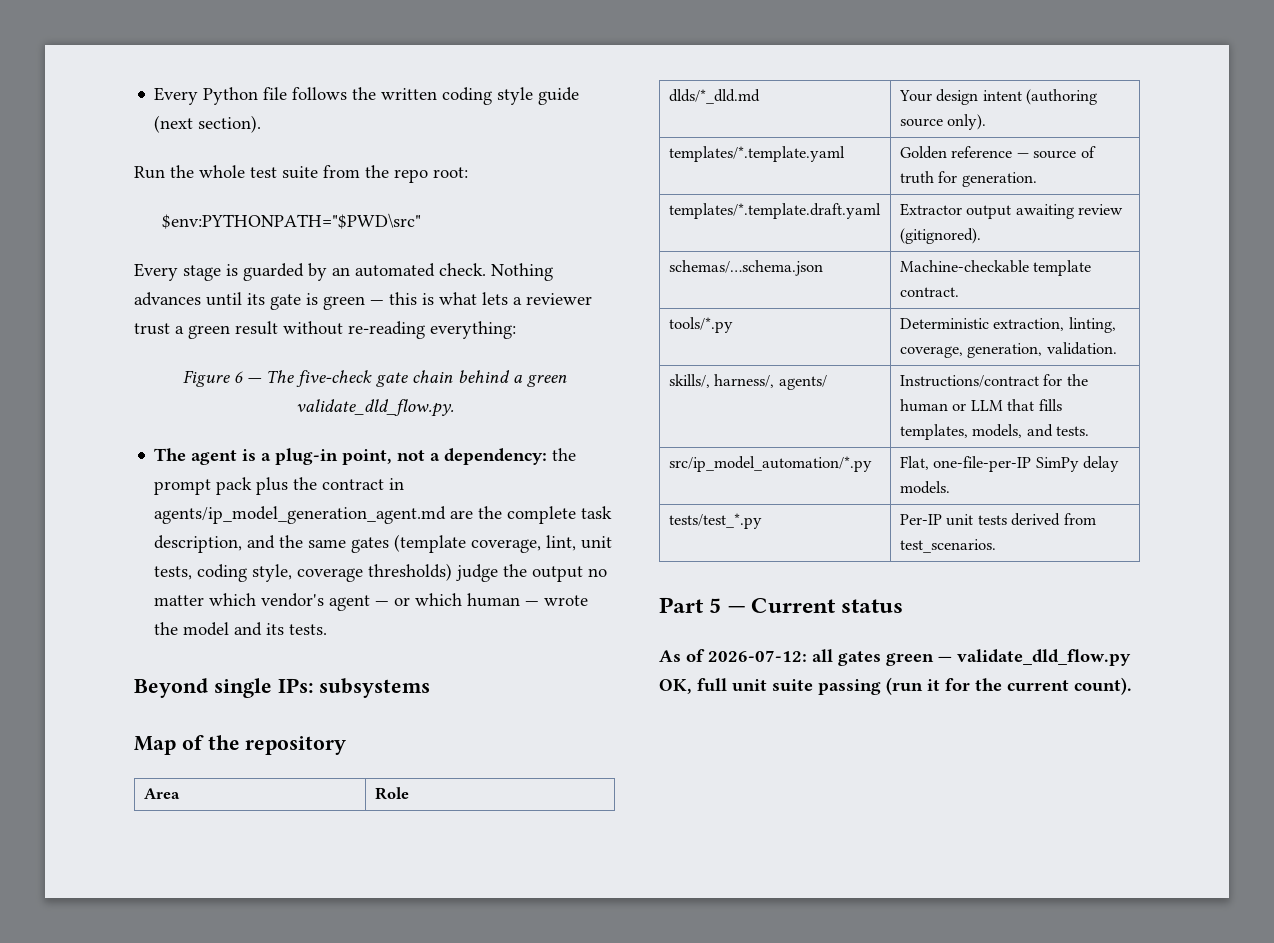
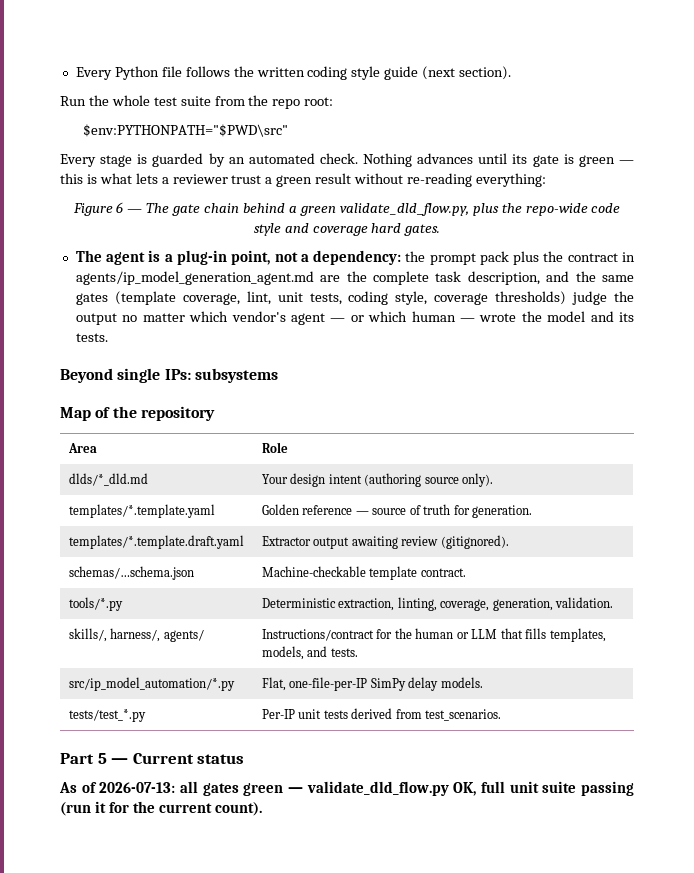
- Figure 6 — The five-check gate chain behind a green validate_dld_flow.py.
+ Figure 6 — The gate chain behind a green validate_dld_flow.py, plus the repo-wide code style and coverage hard gates.
- As of 2026-07-12: all gates green — validate_dld_flow.py OK, full unit suite passing (run it for the current count).
+ As of 2026-07-13: all gates green — validate_dld_flow.py OK, full unit suite passing (run it for the current count).

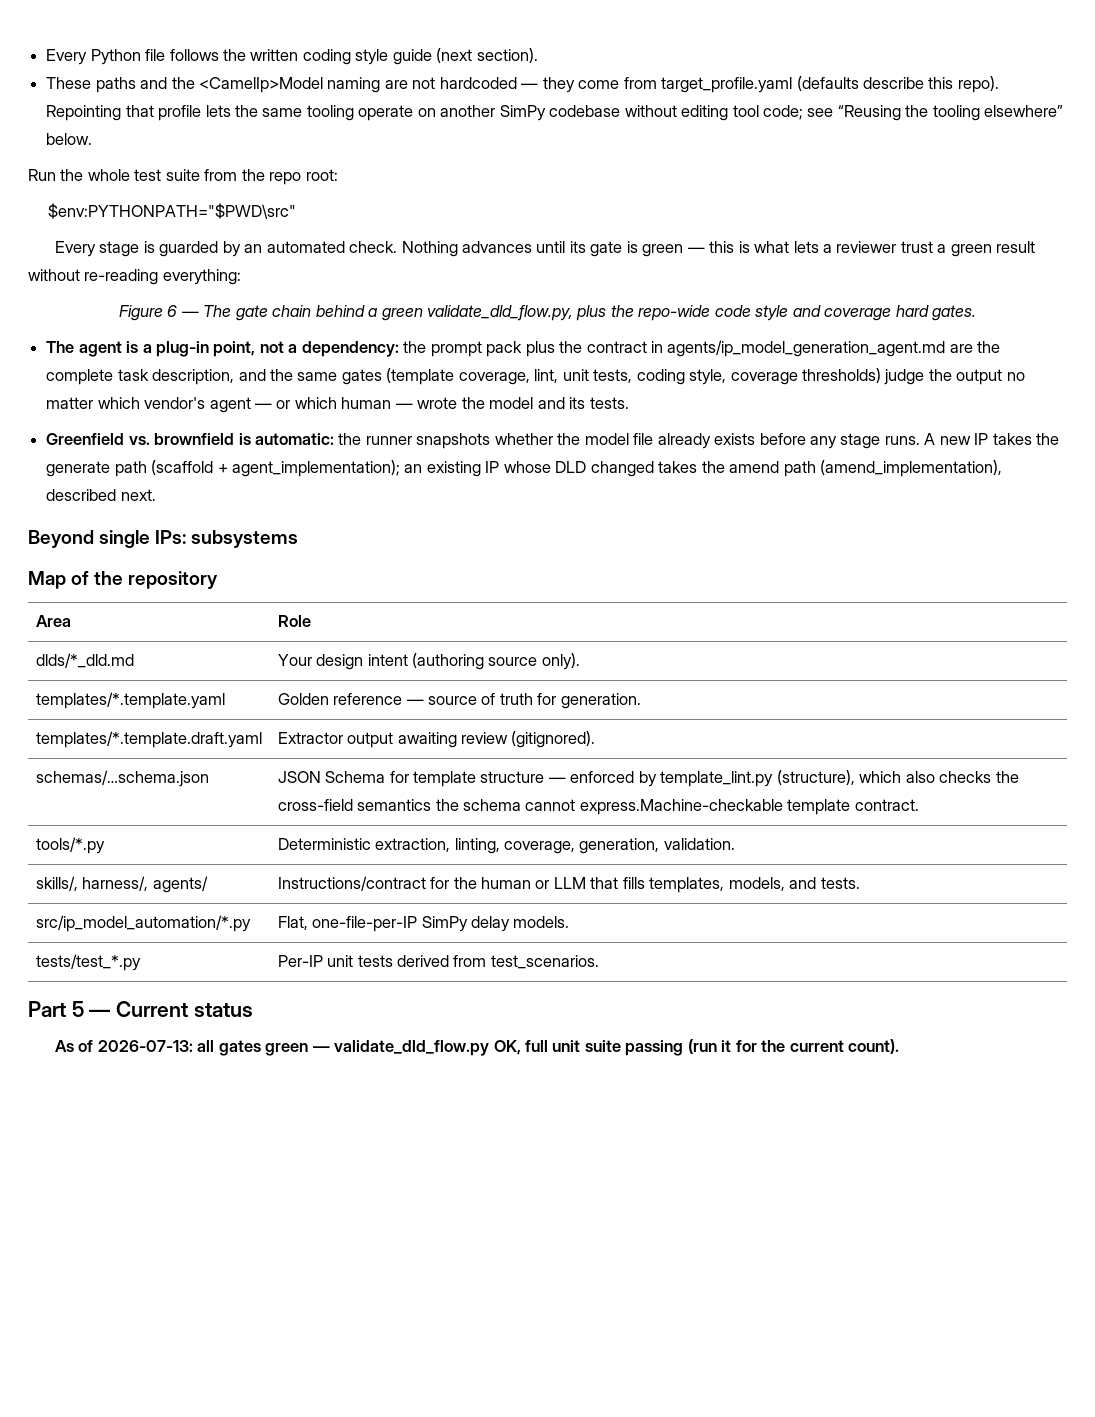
+ These paths and the <CamelIp>Model naming are not hardcoded — they come from target_profile.yaml (defaults describe this repo). Repointing that profile lets the same tooling operate on another SimPy codebase without editing tool code; see “Reusing the tooling elsewhere” below.
+ Greenfield vs. brownfield is automatic: the runner snapshots whether the model file already exists before any stage runs. A new IP takes the generate path (scaffold + agent_implementation); an existing IP whose DLD changed takes the amend path (amend_implementation), described next.
- schemas/…schema.json | Machine-checkable template contract.
+ schemas/…schema.json | JSON Schema for template structure — enforced by template_lint.py (structure), which also checks the cross-field semantics the schema cannot express.Machine-checkable template contract.

